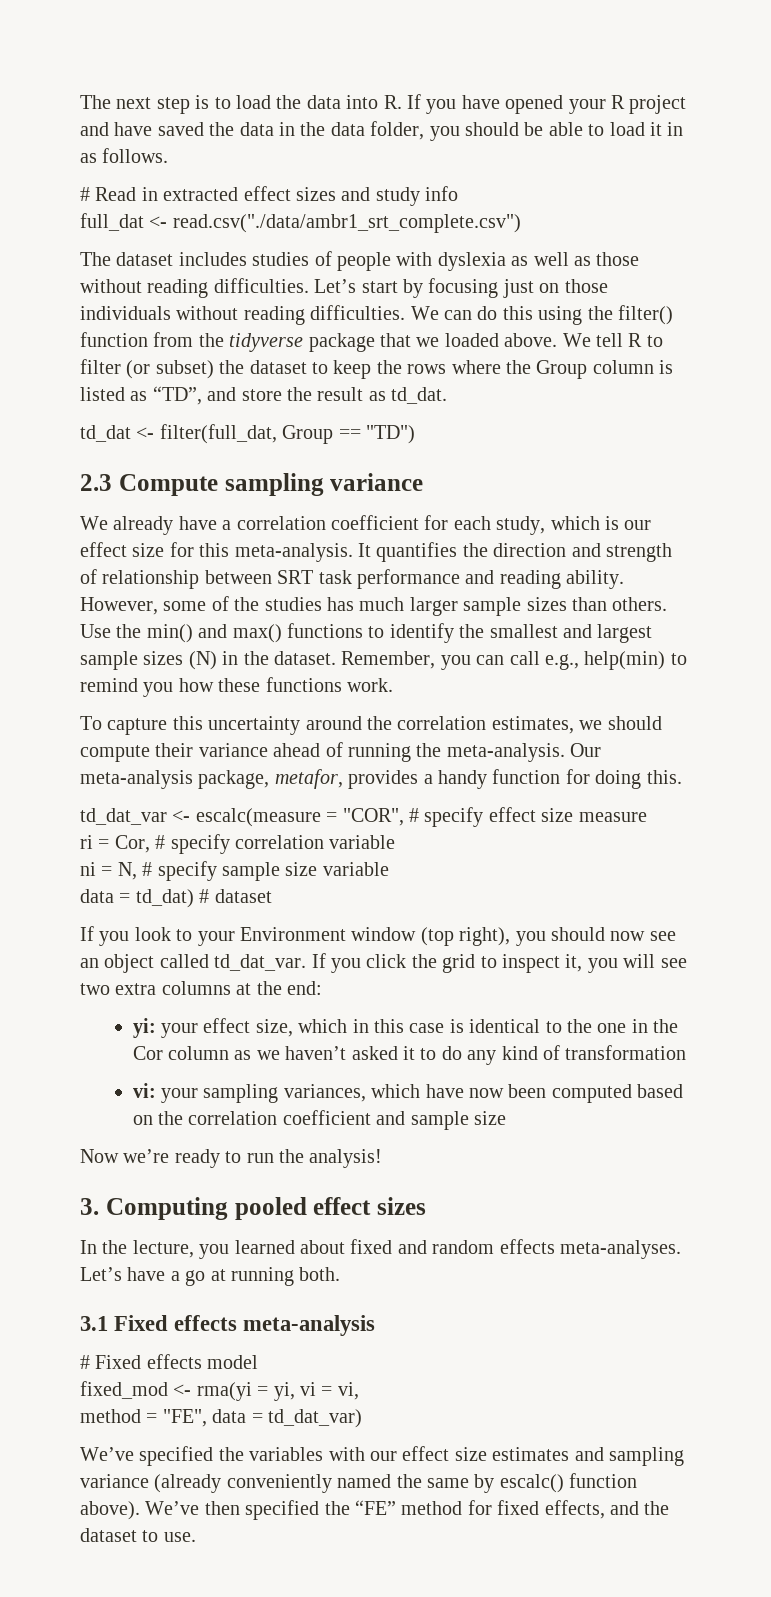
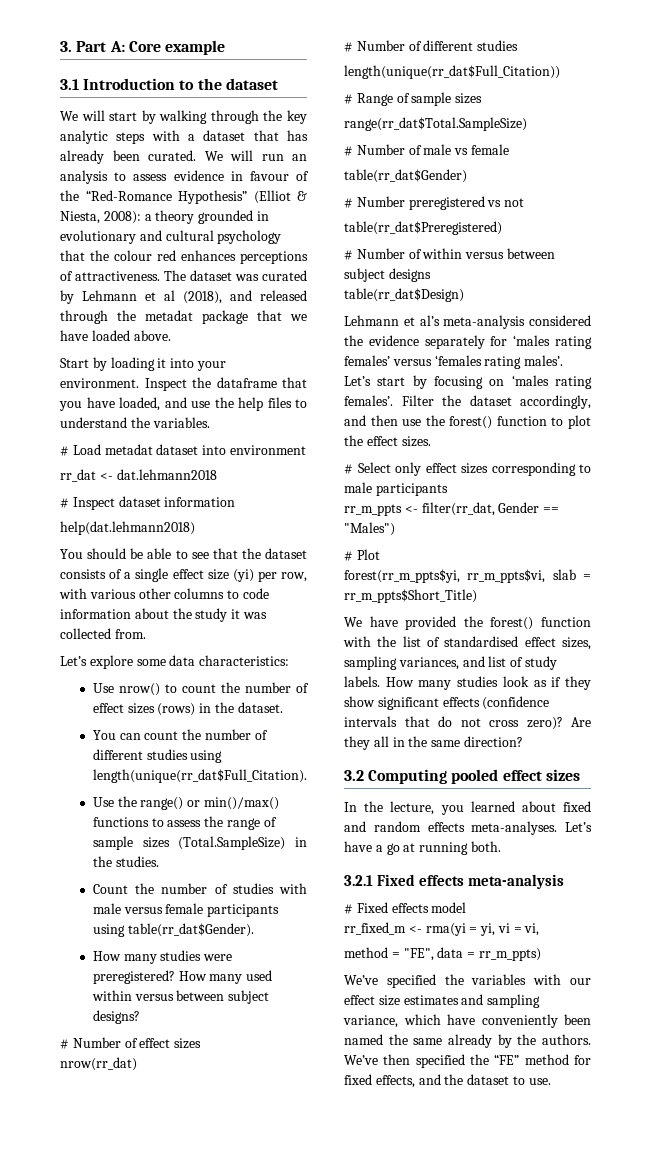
- The next step is to load the data into R. If you have opened your R project and have saved the data in the data folder, you should be able to load it in as follows.
- # Read in extracted effect sizes and study info
- full_dat <- read.csv("./data/ambr1_srt_complete.csv")
- The dataset includes studies of people with dyslexia as well as those without reading difficulties. Let’s start by focusing just on those individuals without reading difficulties. We can do this using the filter() function from the tidyverse package that we loaded above. We tell R to filter (or subset) the dataset to keep the rows where the Group column is listed as “TD”, and store the result as td_dat.
- td_dat <- filter(full_dat, Group == "TD")
- 2.3 Compute sampling variance
- We already have a correlation coefficient for each study, which is our effect size for this meta-analysis. It quantifies the direction and strength of relationship between SRT task performance and reading ability. However, some of the studies has much larger sample sizes than others. Use the min() and max() functions to identify the smallest and largest sample sizes (N) in the dataset. Remember, you can call e.g., help(min) to remind you how these functions work.
- To capture this uncertainty around the correlation estimates, we should compute their variance ahead of running the meta-analysis. Our meta-analysis package, metafor, provides a handy function for doing this.
- td_dat_var <- escalc(measure = "COR", # specify effect size measure
- ri = Cor, # specify correlation variable
- ni = N, # specify sample size variable
- data = td_dat) # dataset
- If you look to your Environment window (top right), you should now see an object called td_dat_var. If you click the grid to inspect it, you will see two extra columns at the end:
- yi: your effect size, which in this case is identical to the one in the Cor column as we haven’t asked it to do any kind of transformation
- vi: your sampling variances, which have now been computed based on the correlation coefficient and sample size
- Now we’re ready to run the analysis!
- 3. Computing pooled effect sizes
+ 3. Part A: Core example
+ 3.1 Introduction to the dataset
+ We will start by walking through the key analytic steps with a dataset that has already been curated. We will run an analysis to assess evidence in favour of the “Red-Romance Hypothesis” (Elliot & Niesta, 2008): a theory grounded in evolutionary and cultural psychology that the colour red enhances perceptions of attractiveness. The dataset was curated by Lehmann et al (2018), and released through the metadat package that we have loaded above.
+ Start by loading it into your environment. Inspect the dataframe that you have loaded, and use the help files to understand the variables.
+ # Load metadat dataset into environment
+ rr_dat <- dat.lehmann2018
+ # Inspect dataset information
+ help(dat.lehmann2018)
+ You should be able to see that the dataset consists of a single effect size (yi) per row, with various other columns to code information about the study it was collected from.
+ Let’s explore some data characteristics:
+ Use nrow() to count the number of effect sizes (rows) in the dataset.
+ You can count the number of different studies using length(unique(rr_dat$Full_Citation).
+ Use the range() or min()/max() functions to assess the range of sample sizes (Total.SampleSize) in the studies.
+ Count the number of studies with male versus female participants using table(rr_dat$Gender).
+ How many studies were preregistered? How many used within versus between subject designs?
+ # Number of effect sizes
+ nrow(rr_dat)
+ # Number of different studies
+ length(unique(rr_dat$Full_Citation))
+ # Range of sample sizes
+ range(rr_dat$Total.SampleSize)
+ # Number of male vs female
+ table(rr_dat$Gender)
+ # Number preregistered vs not
+ table(rr_dat$Preregistered)
+ # Number of within versus between subject designs
+ table(rr_dat$Design)
+ Lehmann et al’s meta-analysis considered the evidence separately for ‘males rating females’ versus ‘females rating males’. Let’s start by focusing on ‘males rating females’. Filter the dataset accordingly, and then use the forest() function to plot the effect sizes.
+ # Select only effect sizes corresponding to male participants
+ rr_m_ppts <- filter(rr_dat, Gender == "Males")
+ # Plot
+ forest(rr_m_ppts$yi, rr_m_ppts$vi, slab = rr_m_ppts$Short_Title)
+ We have provided the forest() function with the list of standardised effect sizes, sampling variances, and list of study labels. How many studies look as if they show significant effects (confidence intervals that do not cross zero)? Are they all in the same direction?
+ 3.2 Computing pooled effect sizes
- 3.1 Fixed effects meta-analysis
+ 3.2.1 Fixed effects meta-analysis
- fixed_mod <- rma(yi = yi, vi = vi,
+ rr_fixed_m <- rma(yi = yi, vi = vi,
- method = "FE", data = td_dat_var)
+ method = "FE", data = rr_m_ppts)
- We’ve specified the variables with our effect size estimates and sampling variance (already conveniently named the same by escalc() function above).
+ We’ve specified the variables with our effect size estimates and sampling variance, which have conveniently been named the same already by the authors.

